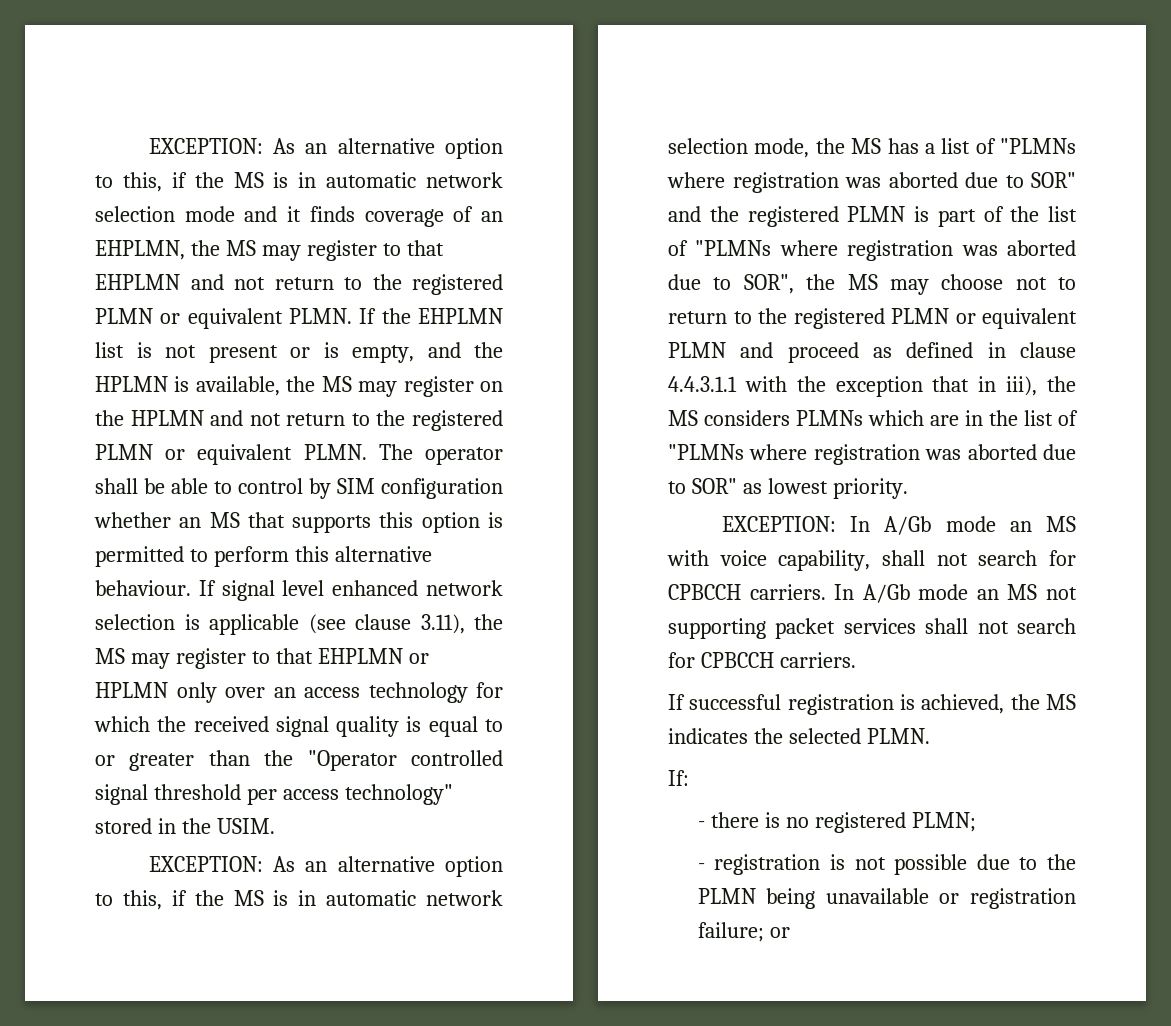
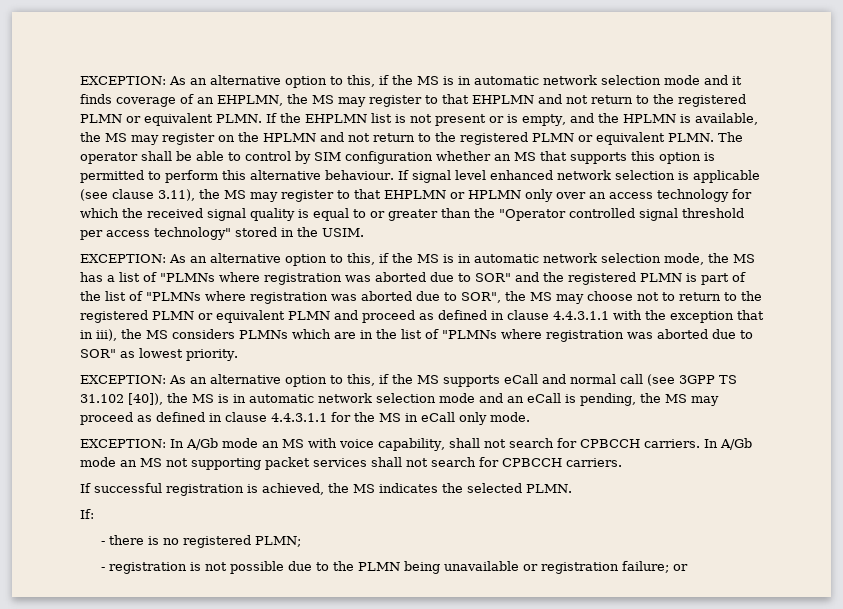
+ EXCEPTION: As an alternative option to this, if the MS supports eCall and normal call (see 3GPP TS 31.102 [40]), the MS is in automatic network selection mode and an eCall is pending, the MS may proceed as defined in clause 4.4.3.1.1 for the MS in eCall only mode.

